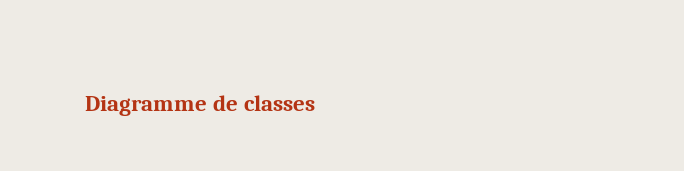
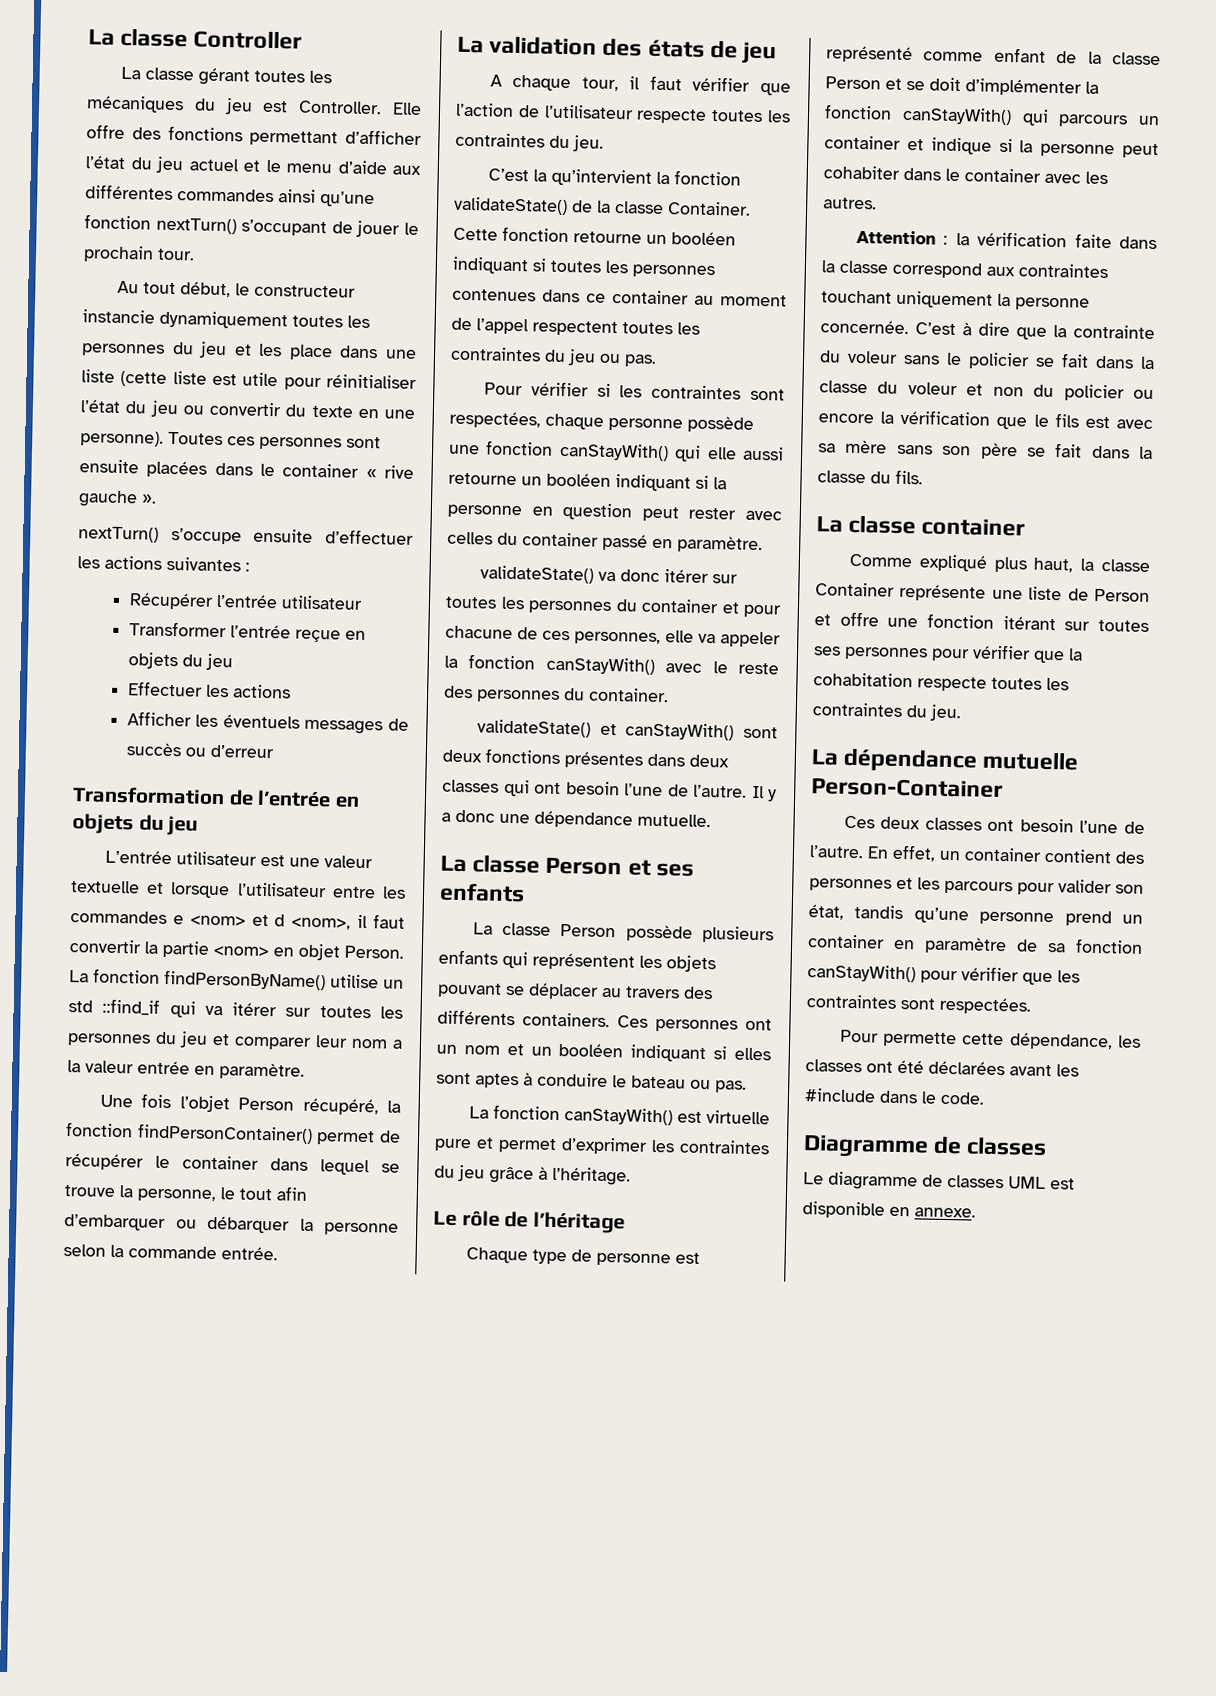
+ La classe Controller
+ La classe gérant toutes les mécaniques du jeu est Controller. Elle offre des fonctions permettant d’afficher l’état du jeu actuel et le menu d’aide aux différentes commandes ainsi qu’une fonction nextTurn() s’occupant de jouer le prochain tour.
+ Au tout début, le constructeur instancie dynamiquement toutes les personnes du jeu et les place dans une liste (cette liste est utile pour réinitialiser l’état du jeu ou convertir du texte en une personne). Toutes ces personnes sont ensuite placées dans le container « rive gauche ».
+ nextTurn() s’occupe ensuite d’effectuer les actions suivantes :
+ Récupérer l’entrée utilisateur
+ Transformer l’entrée reçue en objets du jeu
+ Effectuer les actions
+ Afficher les éventuels messages de succès ou d’erreur
+ Transformation de l’entrée en objets du jeu
+ L’entrée utilisateur est une valeur textuelle et lorsque l’utilisateur entre les commandes e <nom> et d <nom>, il faut convertir la partie <nom> en objet Person. La fonction findPersonByName() utilise un std ::find_if qui va itérer sur toutes les personnes du jeu et comparer leur nom a la valeur entrée en paramètre.
+ Une fois l’objet Person récupéré, la fonction findPersonContainer() permet de récupérer le container dans lequel se trouve la personne, le tout afin d’embarquer ou débarquer la personne selon la commande entrée.
+ La validation des états de jeu
+ A chaque tour, il faut vérifier que l’action de l’utilisateur respecte toutes les contraintes du jeu.
+ C’est la qu’intervient la fonction validateState() de la classe Container. Cette fonction retourne un booléen indiquant si toutes les personnes contenues dans ce container au moment de l’appel respectent toutes les contraintes du jeu ou pas.
+ Pour vérifier si les contraintes sont respectées, chaque personne possède une fonction canStayWith() qui elle aussi retourne un booléen indiquant si la personne en question peut rester avec celles du container passé en paramètre.
+ validateState() va donc itérer sur toutes les personnes du container et pour chacune de ces personnes, elle va appeler la fonction canStayWith() avec le reste des personnes du container.
+ validateState() et canStayWith() sont deux fonctions présentes dans deux classes qui ont besoin l’une de l’autre. Il y a donc une dépendance mutuelle.
+ La classe Person et ses enfants
+ La classe Person possède plusieurs enfants qui représentent les objets pouvant se déplacer au travers des différents containers. Ces personnes ont un nom et un booléen indiquant si elles sont aptes à conduire le bateau ou pas.
+ La fonction canStayWith() est virtuelle pure et permet d’exprimer les contraintes du jeu grâce à l’héritage.
+ Le rôle de l’héritage
+ Chaque type de personne est représenté comme enfant de la classe Person et se doit d’implémenter la fonction canStayWith() qui parcours un container et indique si la personne peut cohabiter dans le container avec les autres.
+ Attention : la vérification faite dans la classe correspond aux contraintes touchant uniquement la personne concernée. C’est à dire que la contrainte du voleur sans le policier se fait dans la classe du voleur et non du policier ou encore la vérification que le fils est avec sa mère sans son père se fait dans la classe du fils.
+ La classe container
+ Comme expliqué plus haut, la classe Container représente une liste de Person et offre une fonction itérant sur toutes ses personnes pour vérifier que la cohabitation respecte toutes les contraintes du jeu.
+ La dépendance mutuelle Person-Container
+ Ces deux classes ont besoin l’une de l’autre. En effet, un container contient des personnes et les parcours pour valider son état, tandis qu’une personne prend un container en paramètre de sa fonction canStayWith() pour vérifier que les contraintes sont respectées.
+ Pour permette cette dépendance, les classes ont été déclarées avant les #include dans le code.
  Diagramme de classes
+ Le diagramme de classes UML est disponible en annexe.

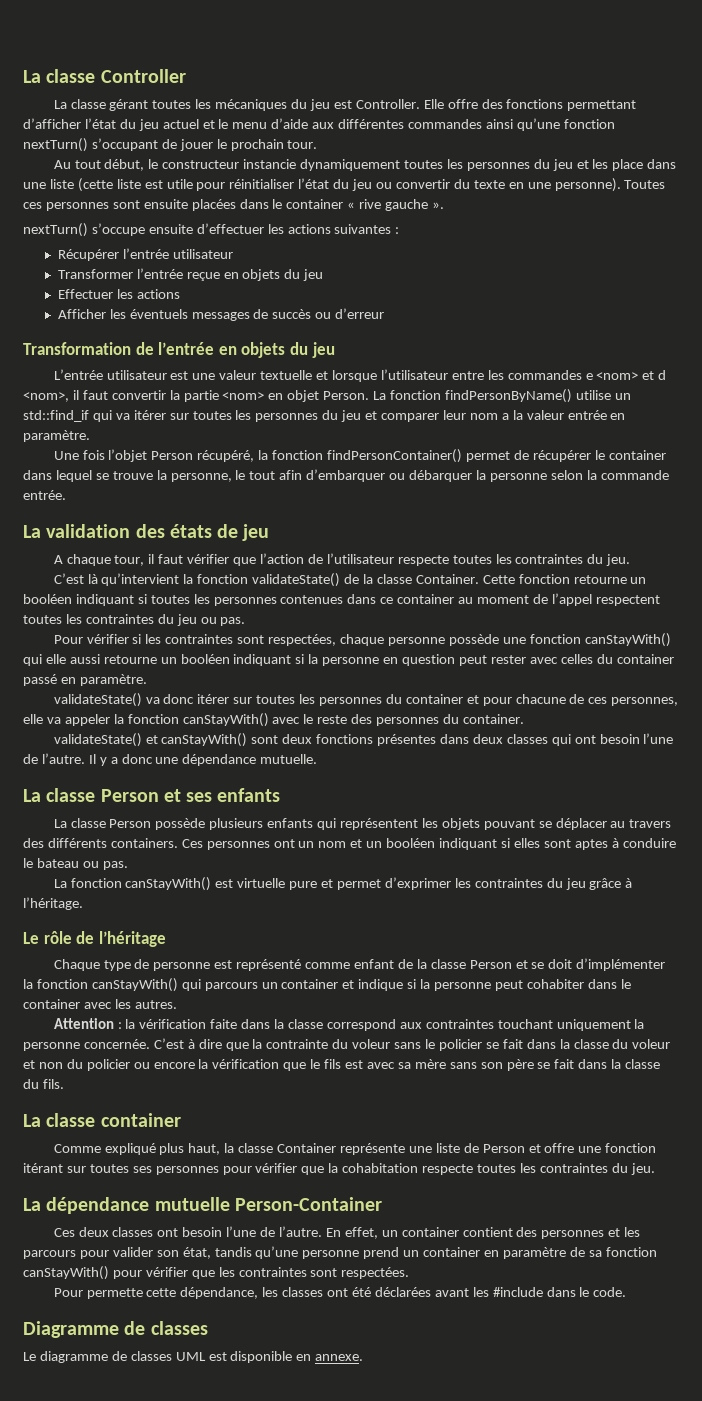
- La fonction findPersonByName() utilise un std ::find_if qui va itérer sur toutes les personnes du jeu et comparer leur nom a la valeur entrée en paramètre.
+ La fonction findPersonByName() utilise un std::find_if qui va itérer sur toutes les personnes du jeu et comparer leur nom a la valeur entrée en paramètre.
- C’est la qu’intervient la fonction validateState() de la classe Container.
+ C’est là qu’intervient la fonction validateState() de la classe Container.

